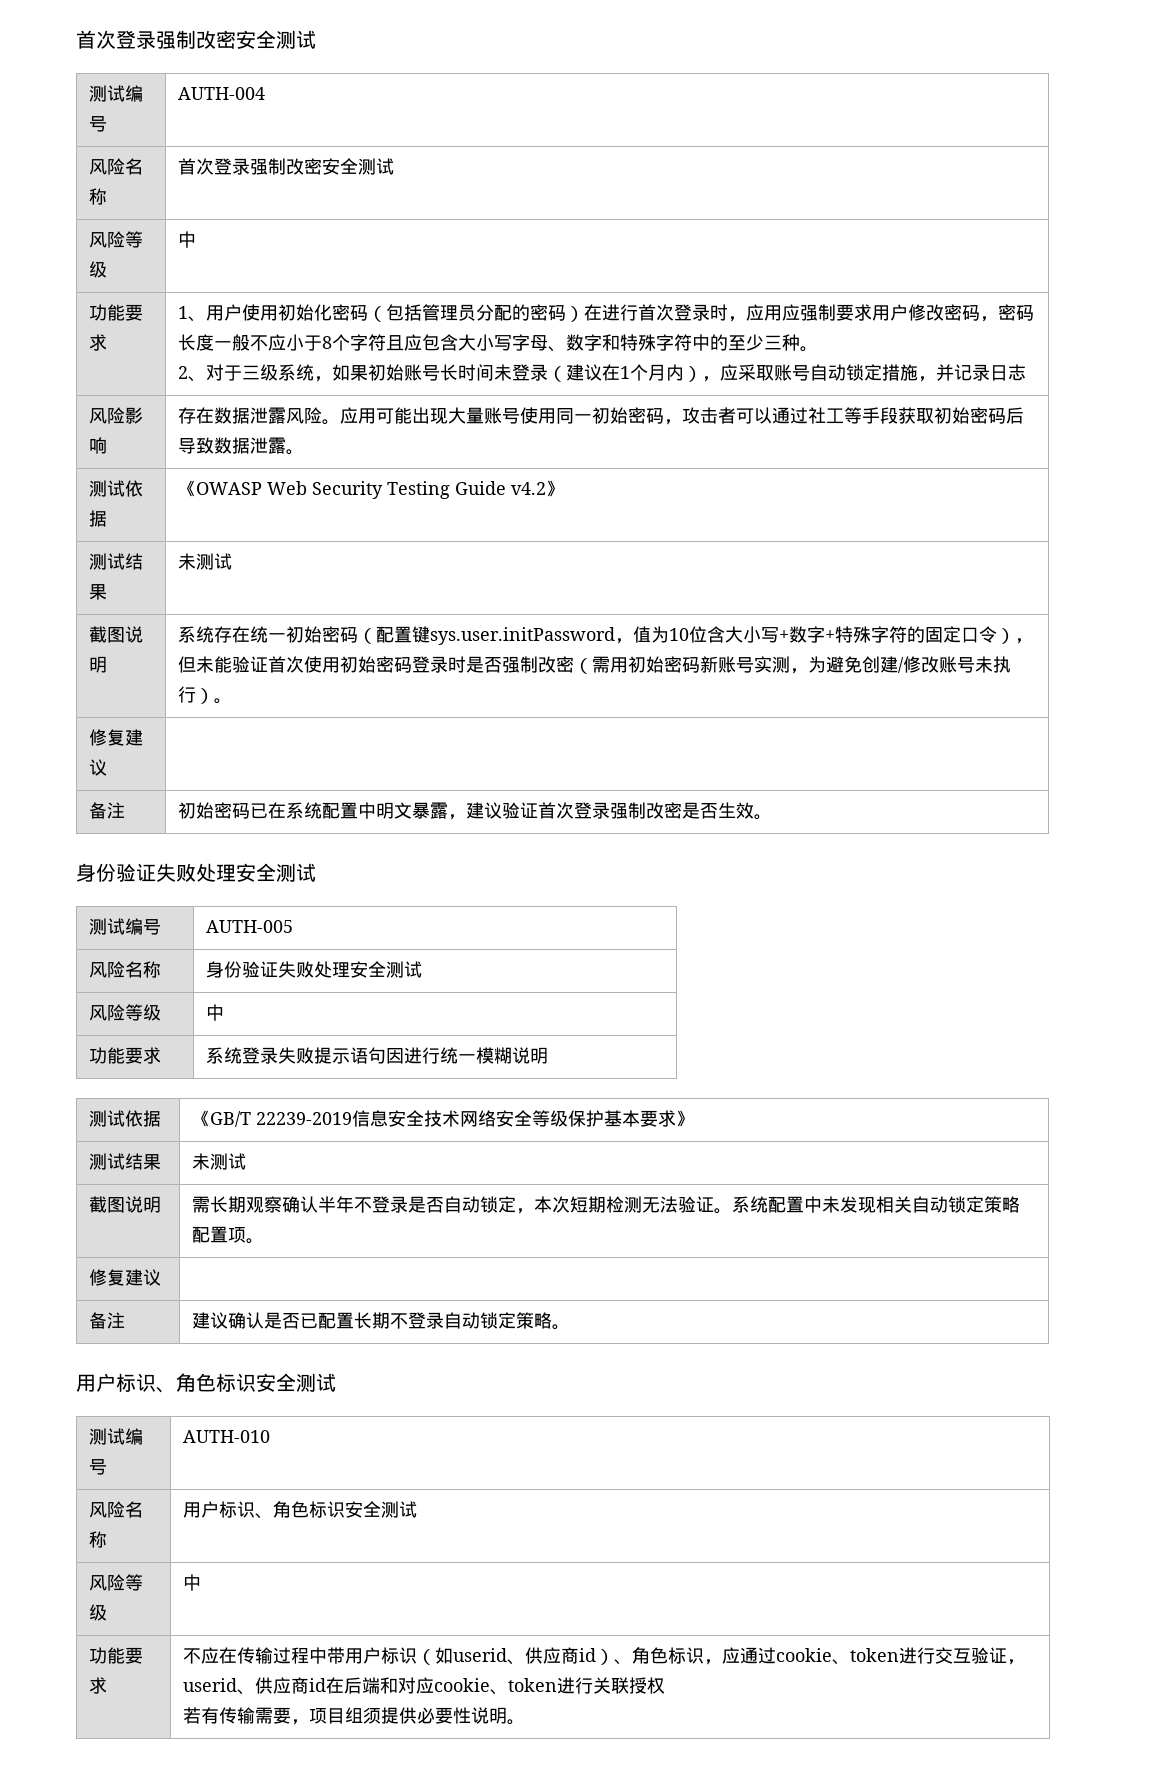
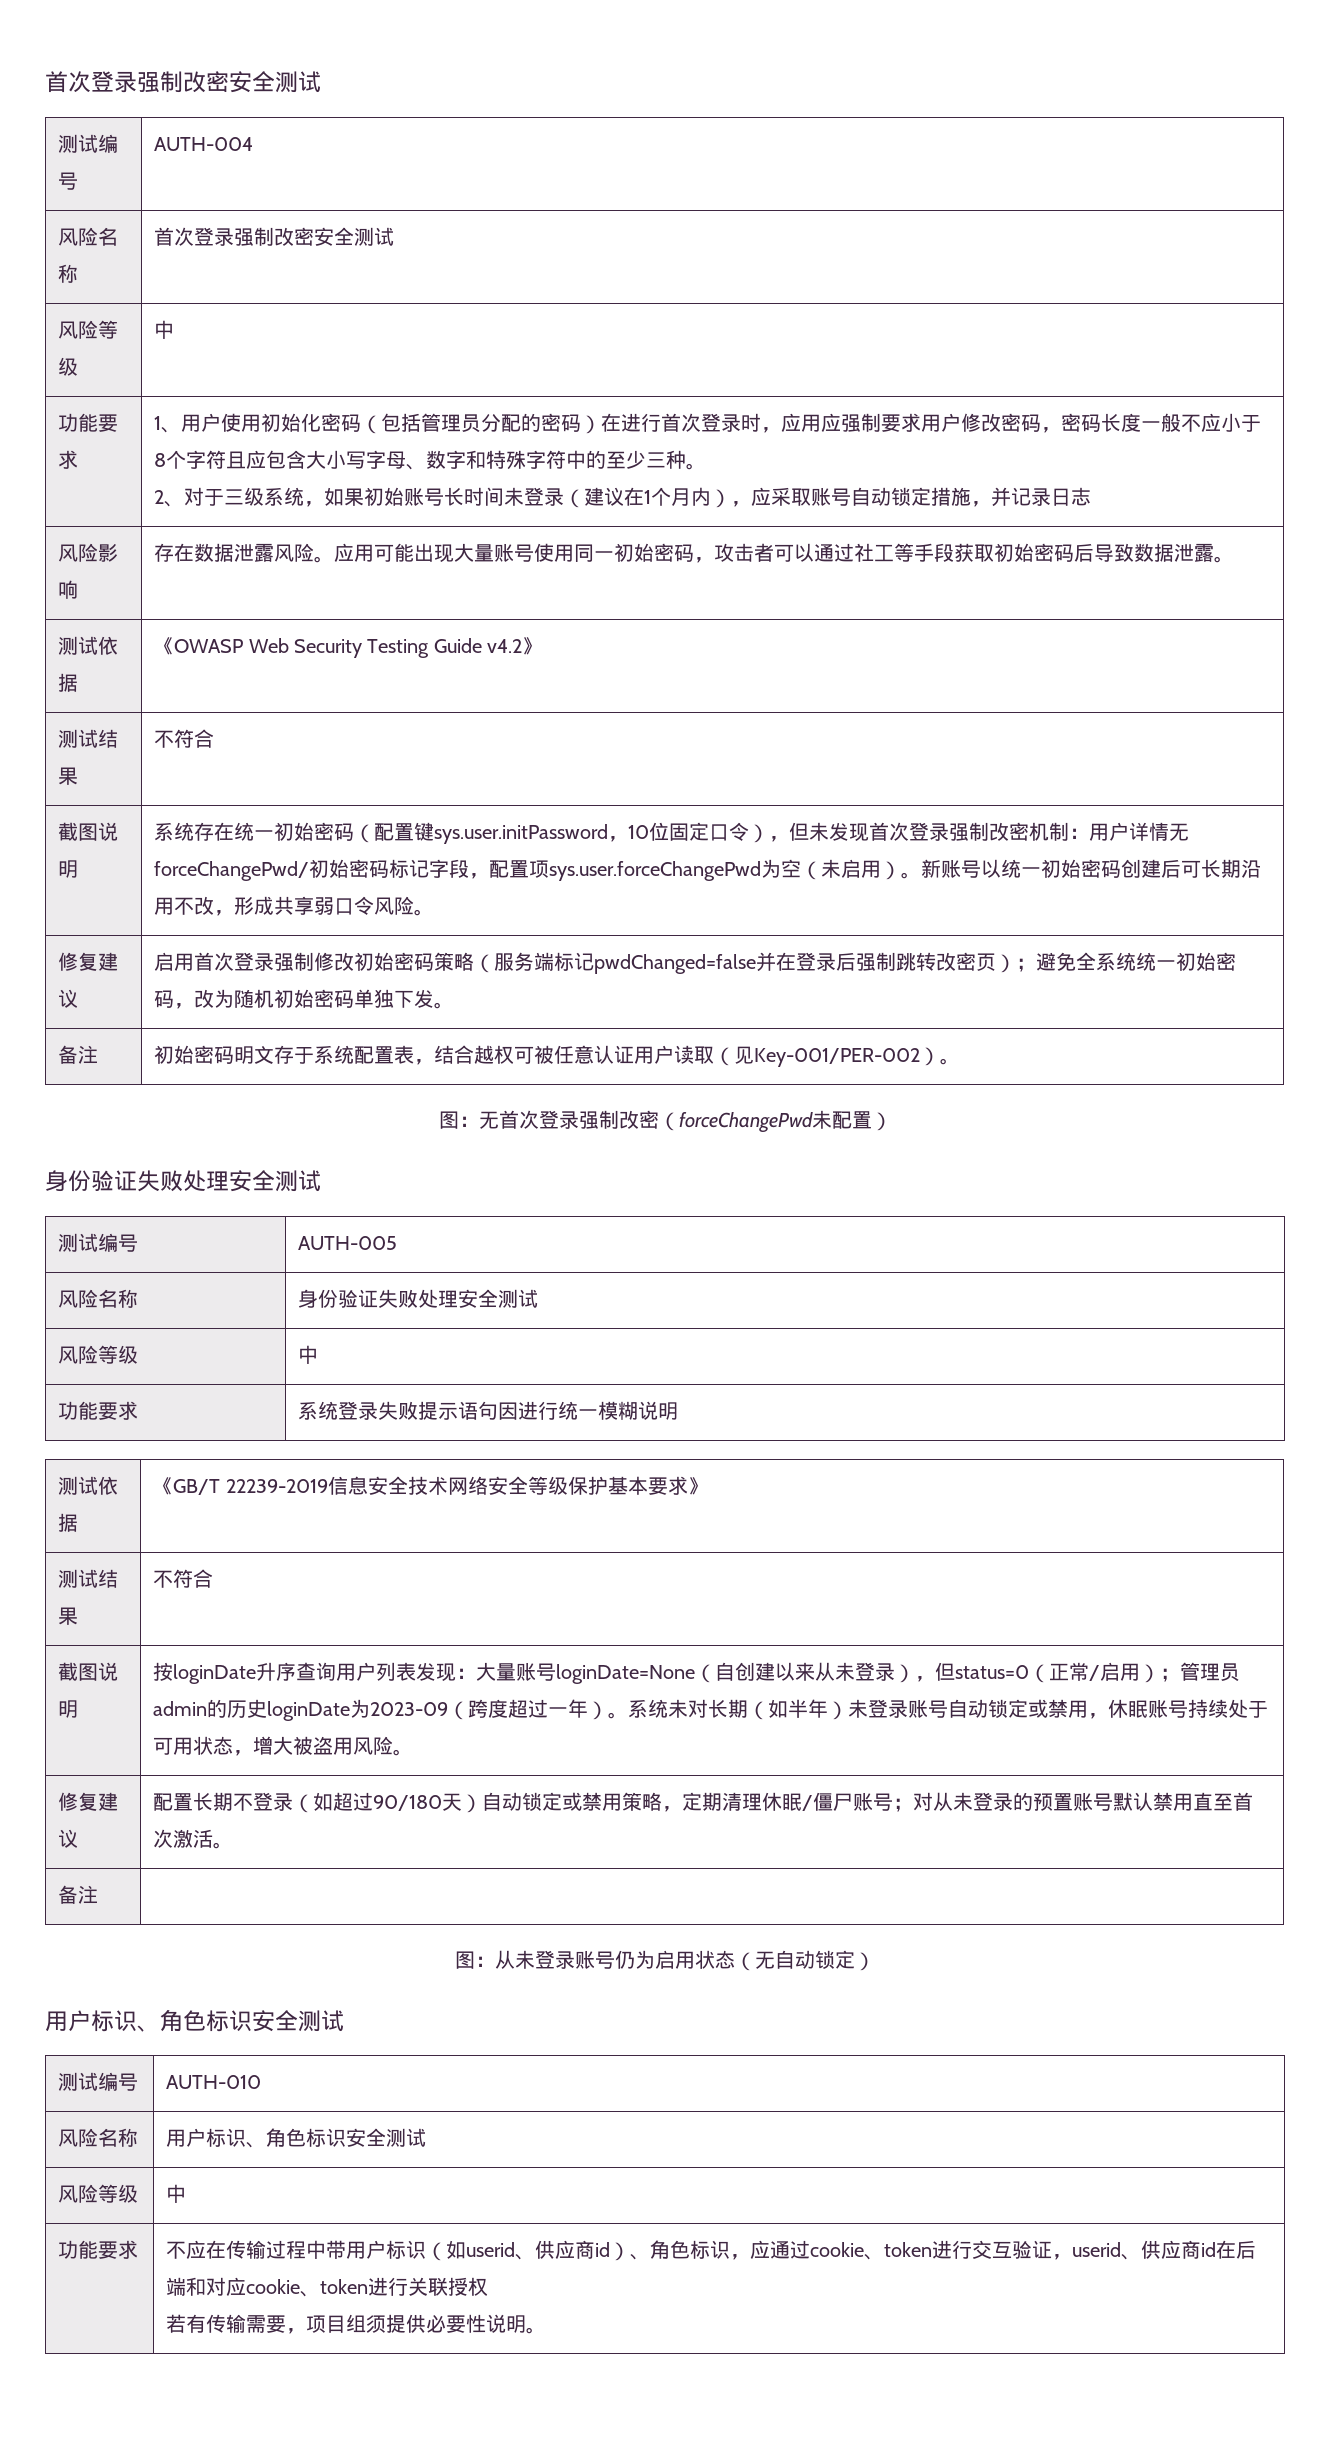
  测试依据 | 《OWASP Web Security Testing Guide v4.2》
- 测试结果 | 未测试
+ 测试结果 | 不符合
- 系统存在统一初始密码（配置键sys.user.initPassword，值为10位含大小写+数字+特殊字符的固定口令），但未能验证首次使用初始密码登录时是否强制改密（需用初始密码新账号实测，为避免创建/修改账号未执行）。
- 修复建议 |
- 备注 | 初始密码已在系统配置中明文暴露，建议验证首次登录强制改密是否生效。
+ 系统存在统一初始密码（配置键sys.user.initPassword，10位固定口令），但未发现首次登录强制改密机制：用户详情无forceChangePwd/初始密码标记字段，配置项sys.user.forceChangePwd为空（未启用）。新账号以统一初始密码创建后可长期沿用不改，形成共享弱口令风险。
+ 修复建议 | 启用首次登录强制修改初始密码策略（服务端标记pwdChanged=false并在登录后强制跳转改密页）；避免全系统统一初始密码，改为随机初始密码单独下发。
+ 备注 | 初始密码明文存于系统配置表，结合越权可被任意认证用户读取（见Key-001/PER-002）。
+ 图：无首次登录强制改密（forceChangePwd未配置）
  测试依据 | 《GB/T 22239-2019信息安全技术网络安全等级保护基本要求》
- 测试结果 | 未测试
- 截图说明 | 需长期观察确认半年不登录是否自动锁定，本次短期检测无法验证。系统配置中未发现相关自动锁定策略配置项。
- 修复建议 |
- 备注 | 建议确认是否已配置长期不登录自动锁定策略。
+ 测试结果 | 不符合
+ 截图说明 | 按loginDate升序查询用户列表发现：大量账号loginDate=None（自创建以来从未登录），但status=0（正常/启用）；管理员admin的历史loginDate为2023-09（跨度超过一年）。系统未对长期（如半年）未登录账号自动锁定或禁用，休眠账号持续处于可用状态，增大被盗用风险。
+ 修复建议 | 配置长期不登录（如超过90/180天）自动锁定或禁用策略，定期清理休眠/僵尸账号；对从未登录的预置账号默认禁用直至首次激活。
+ 备注 |
+ 图：从未登录账号仍为启用状态（无自动锁定）

